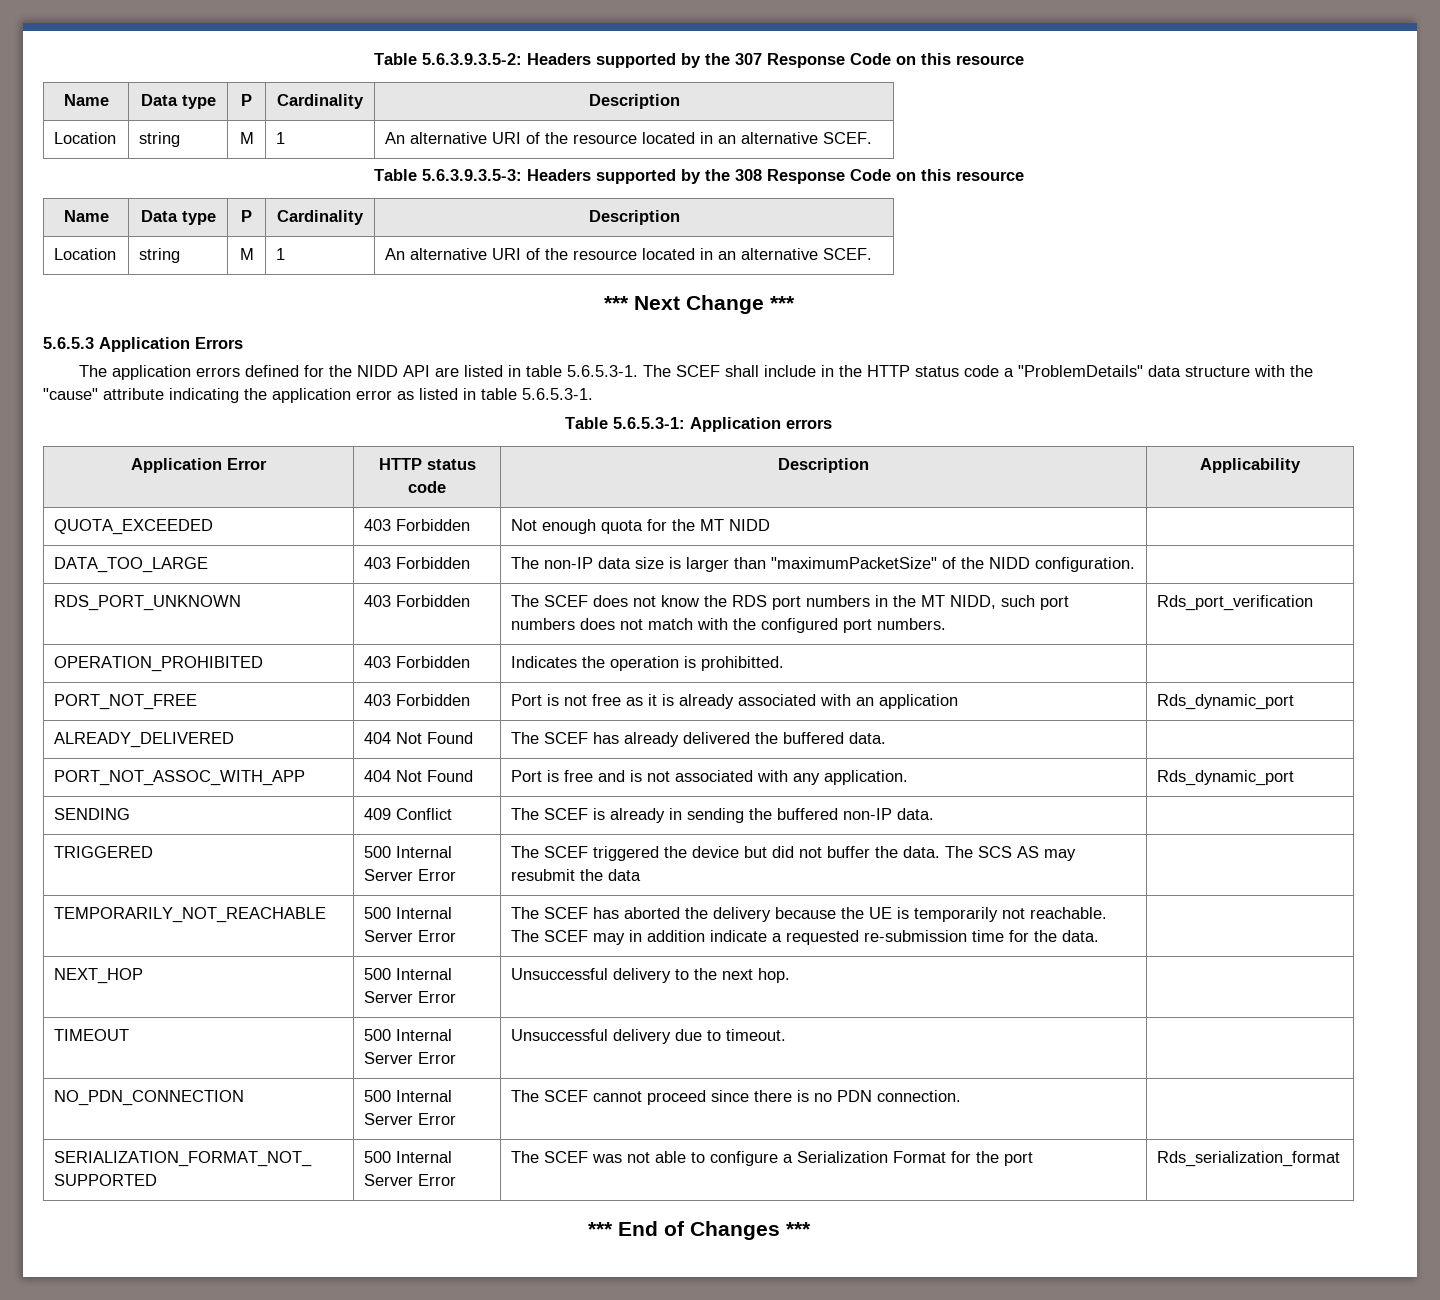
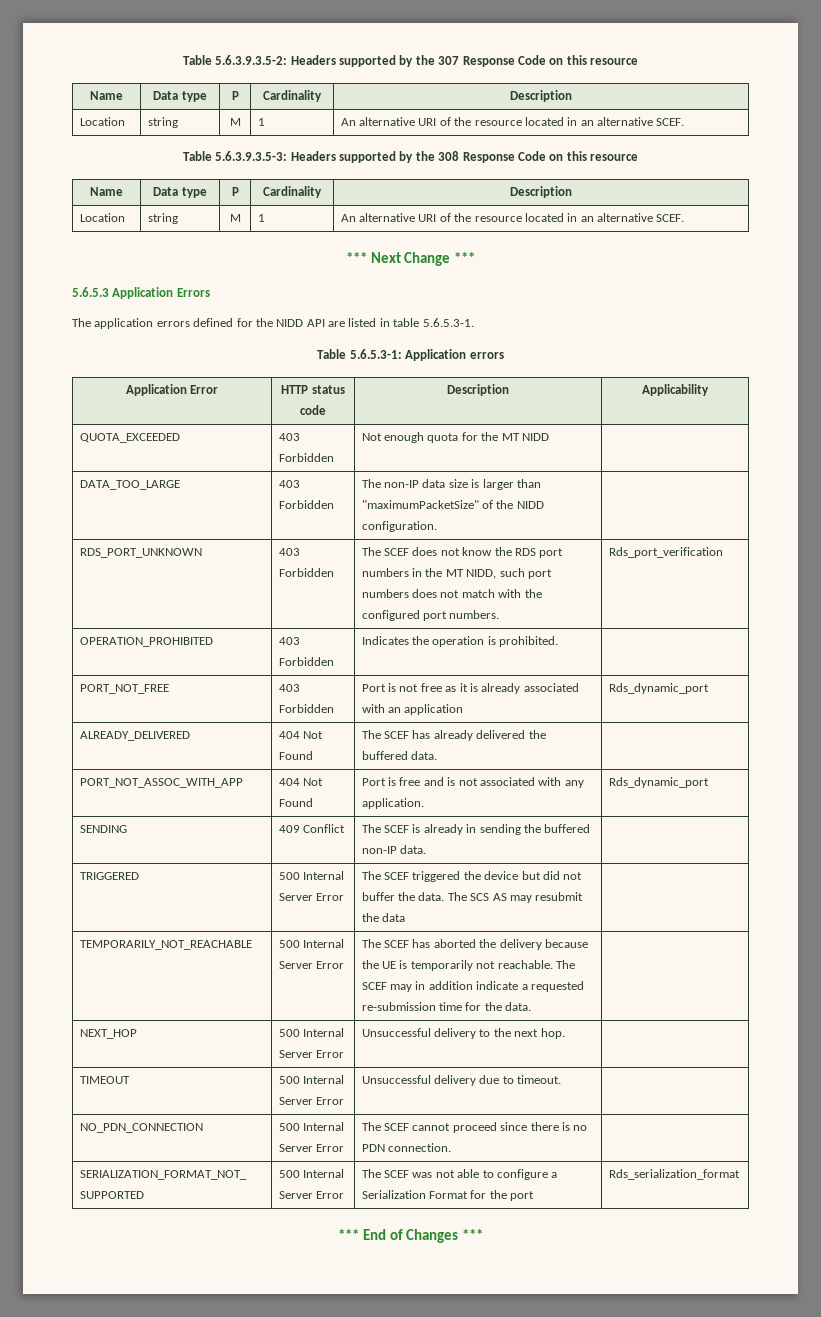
- The application errors defined for the NIDD API are listed in table 5.6.5.3-1. The SCEF shall include in the HTTP status code a "ProblemDetails" data structure with the "cause" attribute indicating the application error as listed in table 5.6.5.3-1.
+ The application errors defined for the NIDD API are listed in table 5.6.5.3-1.
- OPERATION_PROHIBITED | 403 Forbidden | Indicates the operation is prohibitted. |
+ OPERATION_PROHIBITED | 403 Forbidden | Indicates the operation is prohibited. |

